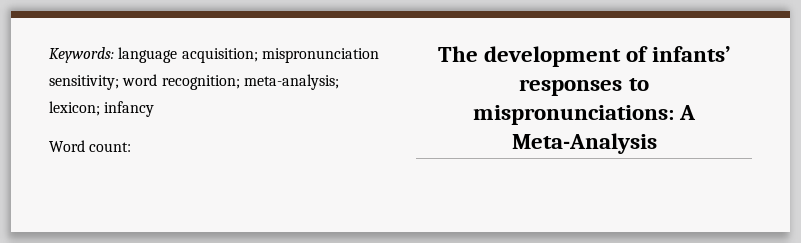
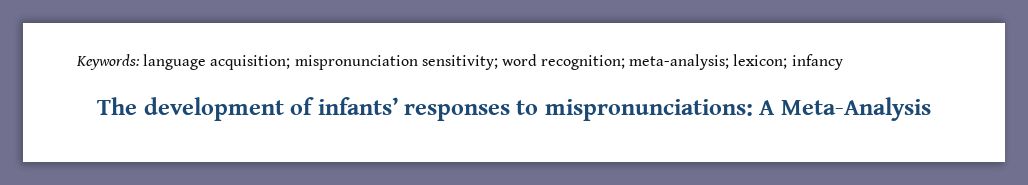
- Word count:

